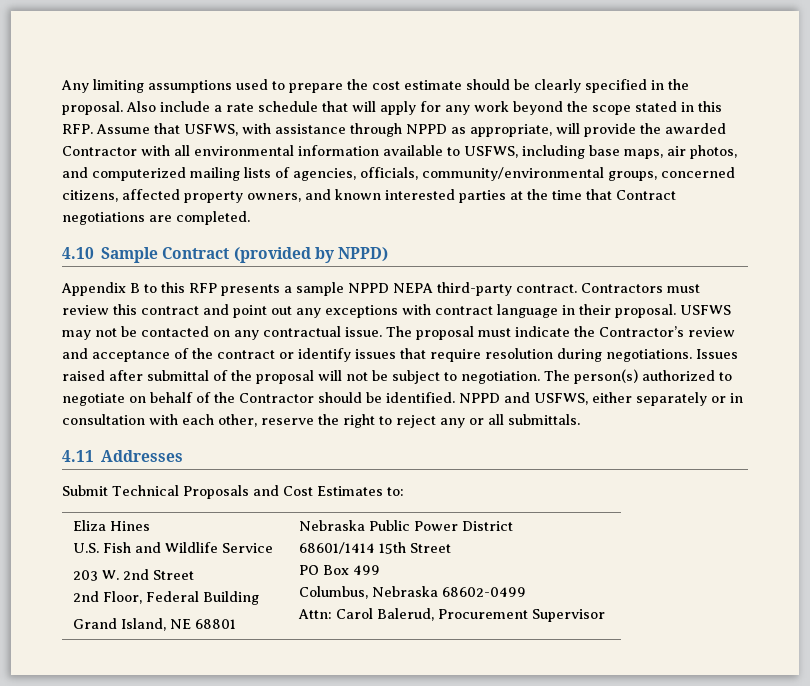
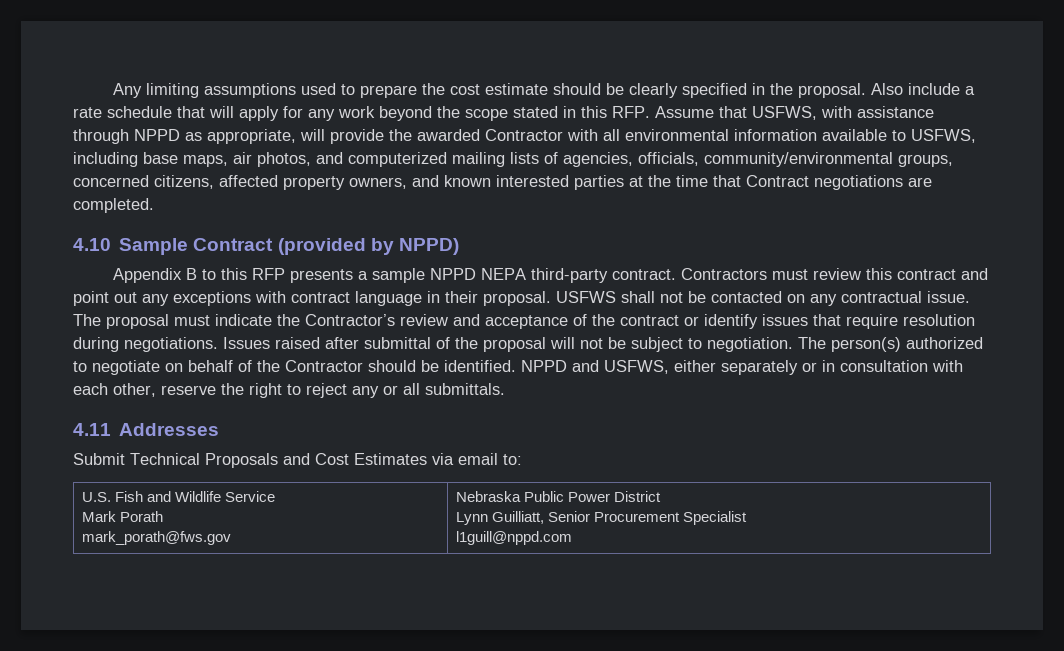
- USFWS may not be contacted on any contractual issue.
+ USFWS shall not be contacted on any contractual issue.
- Submit Technical Proposals and Cost Estimates to:
+ Submit Technical Proposals and Cost Estimates via email to:
- Eliza Hines
  U.S. Fish and Wildlife Service
- 203 W. 2nd Street
- 2nd Floor, Federal Building
- Grand Island, NE 68801 | Nebraska Public Power District
- 68601/1414 15th Street
- PO Box 499
- Columbus, Nebraska 68602-0499
- Attn: Carol Balerud, Procurement Supervisor
+ Mark Porath
+ mark_porath@fws.gov | Nebraska Public Power District
+ Lynn Guilliatt, Senior Procurement Specialist
+ l1guill@nppd.com

